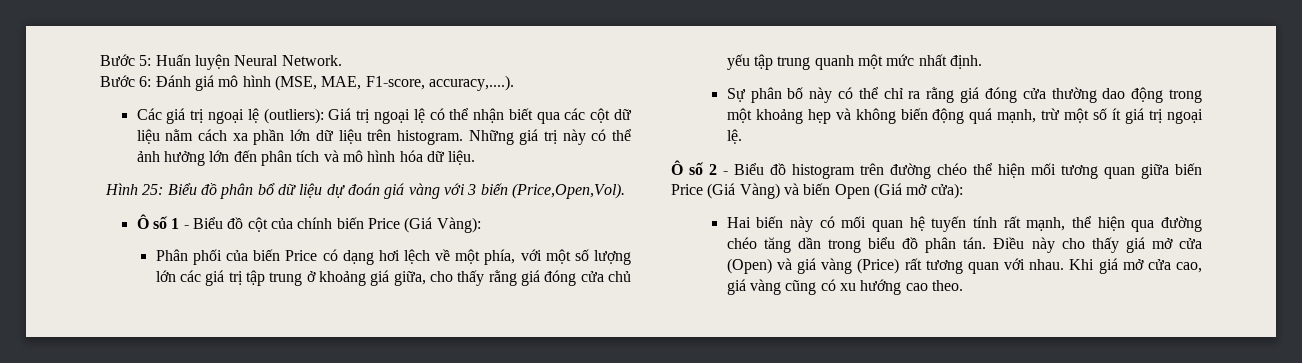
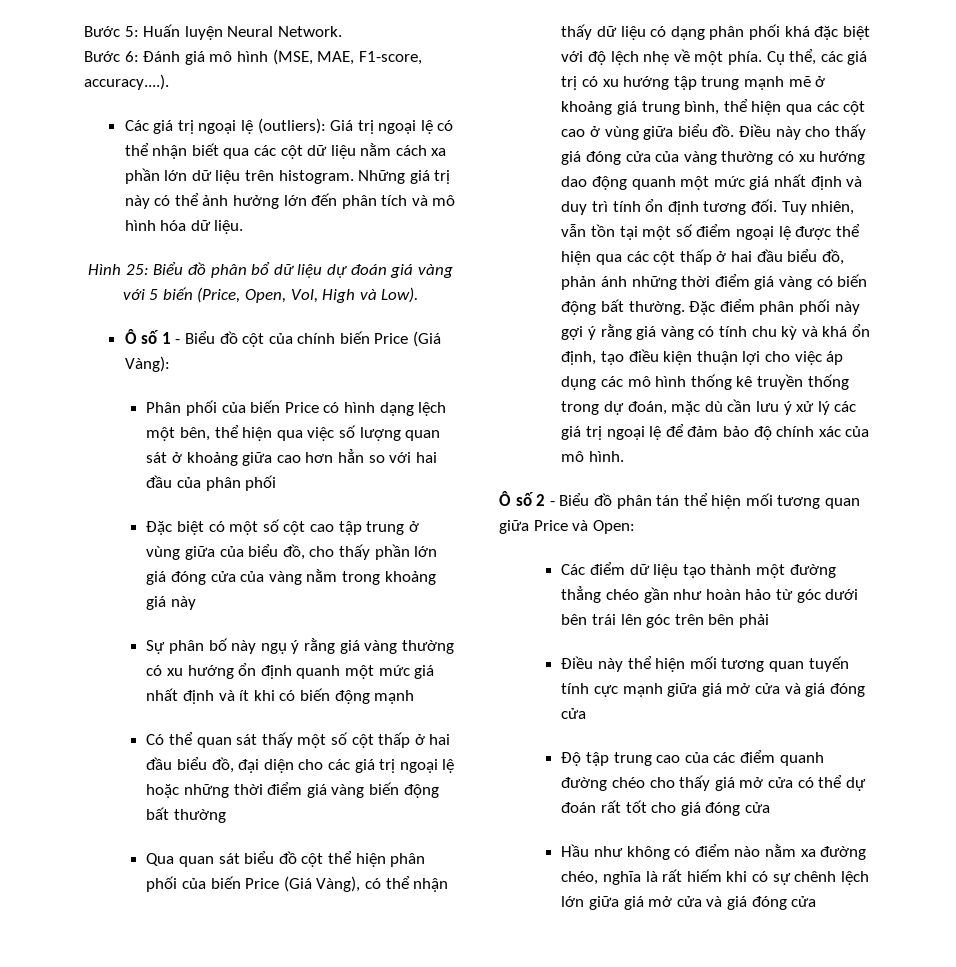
- Bước 6: Đánh giá mô hình (MSE, MAE, F1-score, accuracy,....).
+ Bước 6: Đánh giá mô hình (MSE, MAE, F1-score, accuracy....).
- Hình 25: Biểu đồ phân bổ dữ liệu dự đoán giá vàng với 3 biến (Price,Open,Vol).
+ Hình 25: Biểu đồ phân bổ dữ liệu dự đoán giá vàng với 5 biến (Price, Open, Vol, High và Low).
- Phân phối của biến Price có dạng hơi lệch về một phía, với một số lượng lớn các giá trị tập trung ở khoảng giá giữa, cho thấy rằng giá đóng cửa chủ yếu tập trung quanh một mức nhất định.
- Sự phân bố này có thể chỉ ra rằng giá đóng cửa thường dao động trong một khoảng hẹp và không biến động quá mạnh, trừ một số ít giá trị ngoại lệ.
+ Phân phối của biến Price có hình dạng lệch một bên, thể hiện qua việc số lượng quan sát ở khoảng giữa cao hơn hẳn so với hai đầu của phân phối
+ Đặc biệt có một số cột cao tập trung ở vùng giữa của biểu đồ, cho thấy phần lớn giá đóng cửa của vàng nằm trong khoảng giá này
+ Sự phân bố này ngụ ý rằng giá vàng thường có xu hướng ổn định quanh một mức giá nhất định và ít khi có biến động mạnh
+ Có thể quan sát thấy một số cột thấp ở hai đầu biểu đồ, đại diện cho các giá trị ngoại lệ hoặc những thời điểm giá vàng biến động bất thường
+ Qua quan sát biểu đồ cột thể hiện phân phối của biến Price (Giá Vàng), có thể nhận thấy dữ liệu có dạng phân phối khá đặc biệt với độ lệch nhẹ về một phía. Cụ thể, các giá trị có xu hướng tập trung mạnh mẽ ở khoảng giá trung bình, thể hiện qua các cột cao ở vùng giữa biểu đồ. Điều này cho thấy giá đóng cửa của vàng thường có xu hướng dao động quanh một mức giá nhất định và duy trì tính ổn định tương đối. Tuy nhiên, vẫn tồn tại một số điểm ngoại lệ được thể hiện qua các cột thấp ở hai đầu biểu đồ, phản ánh những thời điểm giá vàng có biến động bất thường. Đặc điểm phân phối này gợi ý rằng giá vàng có tính chu kỳ và khá ổn định, tạo điều kiện thuận lợi cho việc áp dụng các mô hình thống kê truyền thống trong dự đoán, mặc dù cần lưu ý xử lý các giá trị ngoại lệ để đảm bảo độ chính xác của mô hình.
- Ô số 2 - Biểu đồ histogram trên đường chéo thể hiện mối tương quan giữa biến Price (Giá Vàng) và biến Open (Giá mở cửa):
- Hai biến này có mối quan hệ tuyến tính rất mạnh, thể hiện qua đường chéo tăng dần trong biểu đồ phân tán. Điều này cho thấy giá mở cửa (Open) và giá vàng (Price) rất tương quan với nhau. Khi giá mở cửa cao, giá vàng cũng có xu hướng cao theo.
+ Ô số 2 - Biểu đồ phân tán thể hiện mối tương quan giữa Price và Open:
+ Các điểm dữ liệu tạo thành một đường thẳng chéo gần như hoàn hảo từ góc dưới bên trái lên góc trên bên phải
+ Điều này thể hiện mối tương quan tuyến tính cực mạnh giữa giá mở cửa và giá đóng cửa
+ Độ tập trung cao của các điểm quanh đường chéo cho thấy giá mở cửa có thể dự đoán rất tốt cho giá đóng cửa
+ Hầu như không có điểm nào nằm xa đường chéo, nghĩa là rất hiếm khi có sự chênh lệch lớn giữa giá mở cửa và giá đóng cửa

